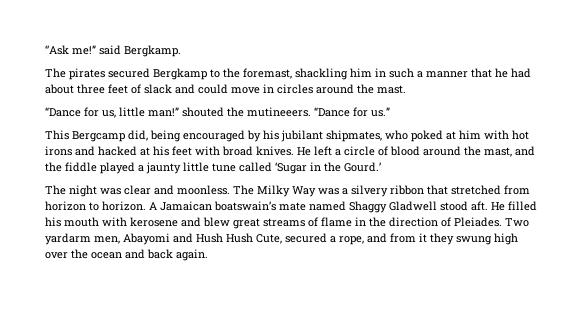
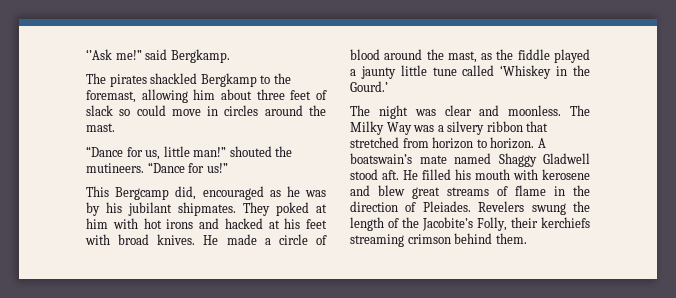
- The pirates secured Bergkamp to the foremast, shackling him in such a manner that he had about three feet of slack and could move in circles around the mast.
+ The pirates shackled Bergkamp to the foremast, allowing him about three feet of slack so could move in circles around the mast.
- “Dance for us, little man!” shouted the mutineeers. “Dance for us.”
+ “Dance for us, little man!” shouted the mutineers. “Dance for us!”
- This Bergcamp did, being encouraged by his jubilant shipmates, who poked at him with hot irons and hacked at his feet with broad knives.
+ This Bergcamp did, encouraged as he was by his jubilant shipmates. They poked at him with hot irons and hacked at his feet with broad knives.
- He left a circle of blood around the mast, and the fiddle played a jaunty little tune called ‘Sugar in the Gourd.’
+ He made a circle of blood around the mast, as the fiddle played a jaunty little tune called ‘Whiskey in the Gourd.’
- A Jamaican boatswain’s mate named Shaggy Gladwell stood aft.
+ A boatswain’s mate named Shaggy Gladwell stood aft.
- Two yardarm men, Abayomi and Hush Hush Cute, secured a rope, and from it they swung high over the ocean and back again.
+ Revelers swung the length of the Jacobite’s Folly, their kerchiefs streaming crimson behind them.

